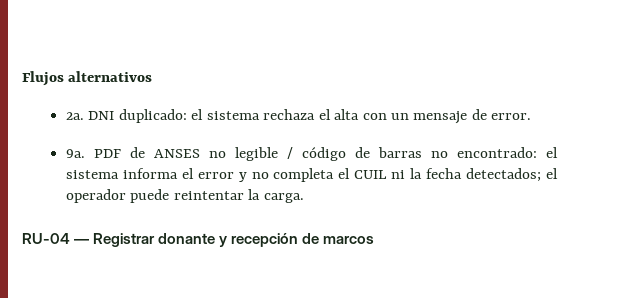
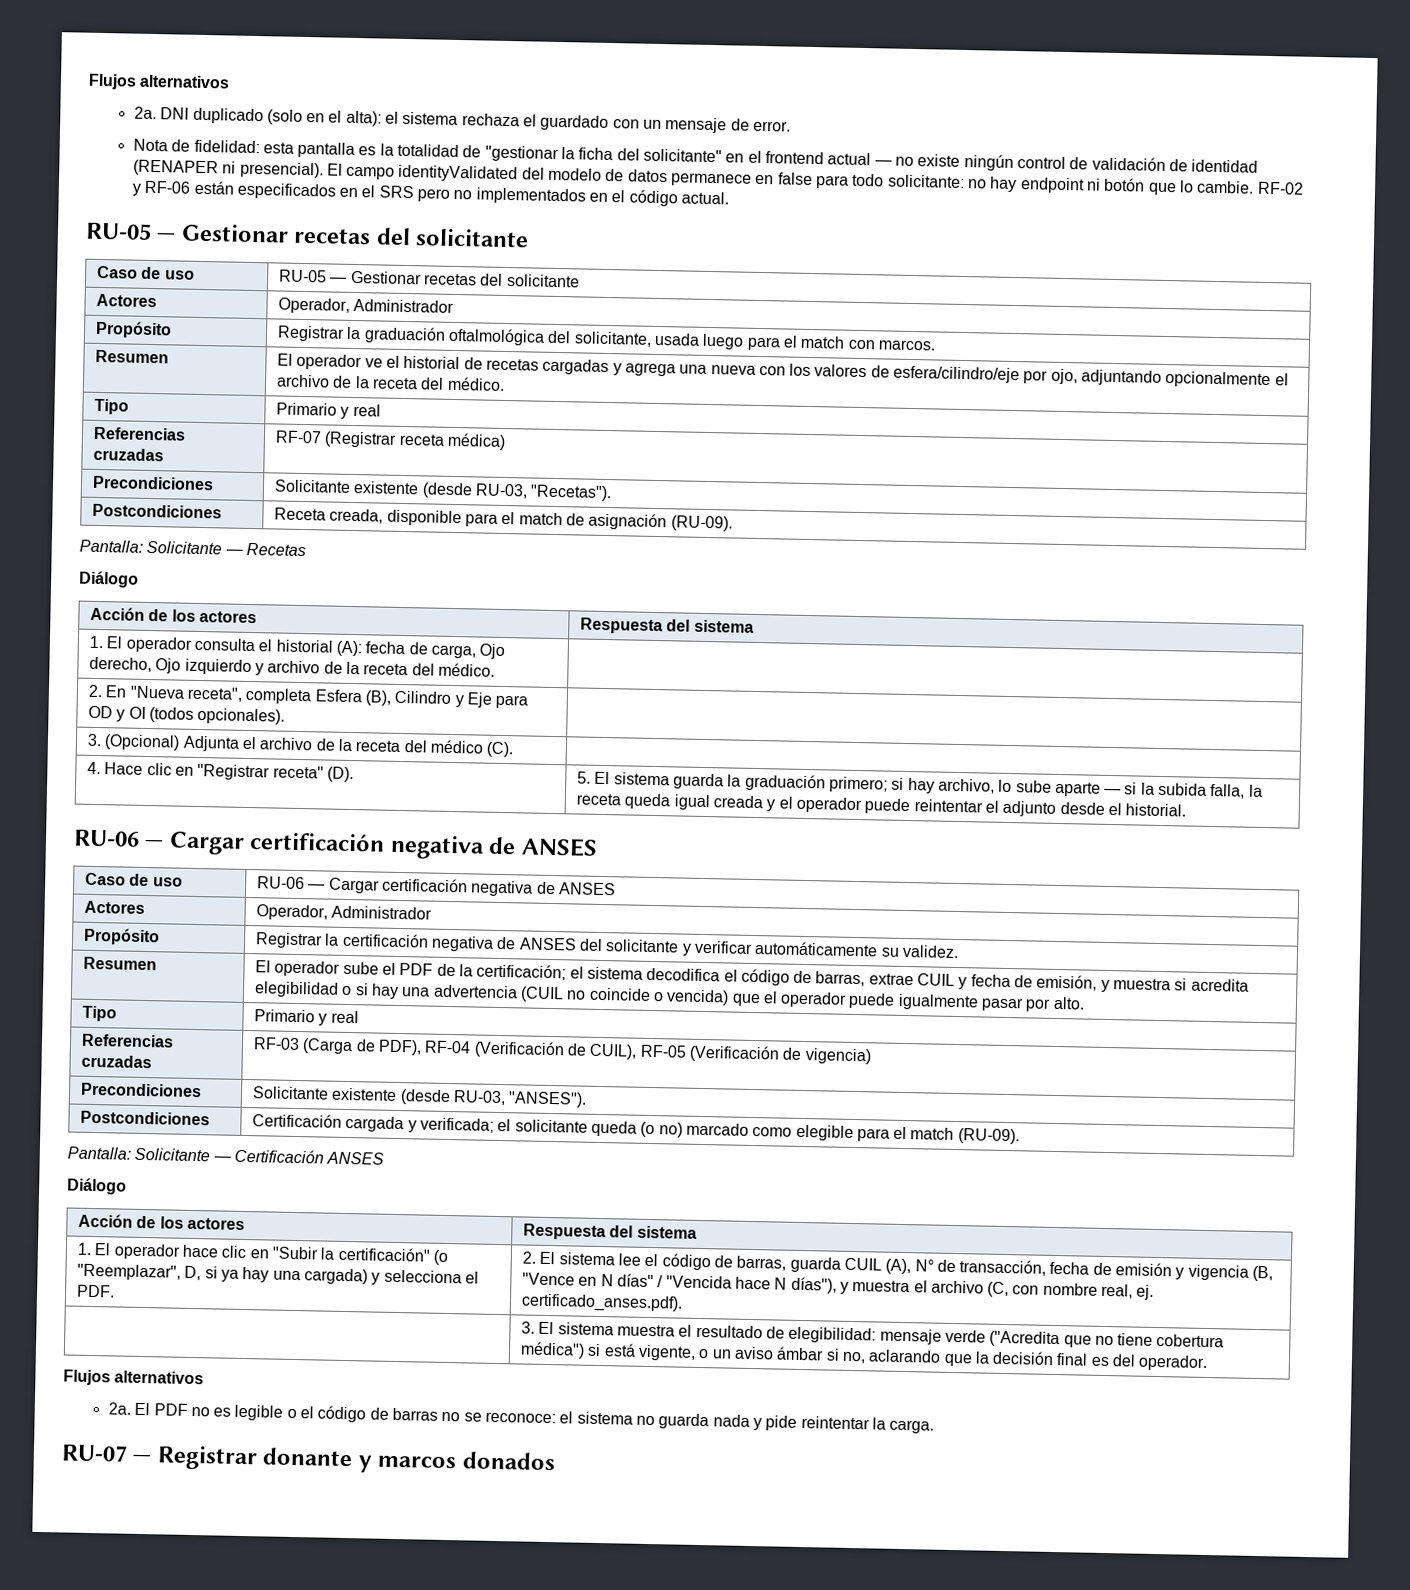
- DNI duplicado: el sistema rechaza el alta con un mensaje de error.
+ DNI duplicado (solo en el alta): el sistema rechaza el guardado con un mensaje de error.
- 9a. PDF de ANSES no legible / código de barras no encontrado: el sistema informa el error y no completa el CUIL ni la fecha detectados; el operador puede reintentar la carga.
+ Nota de fidelidad: esta pantalla es la totalidad de "gestionar la ficha del solicitante" en el frontend actual — no existe ningún control de validación de identidad (RENAPER ni presencial). El campo identityValidated del modelo de datos permanece en false para todo solicitante: no hay endpoint ni botón que lo cambie. RF-02 y RF-06 están especificados en el SRS pero no implementados en el código actual.
+ RU-05 — Gestionar recetas del solicitante
+ Caso de uso | RU-05 — Gestionar recetas del solicitante
+ Actores | Operador, Administrador
+ Propósito | Registrar la graduación oftalmológica del solicitante, usada luego para el match con marcos.
+ Resumen | El operador ve el historial de recetas cargadas y agrega una nueva con los valores de esfera/cilindro/eje por ojo, adjuntando opcionalmente el archivo de la receta del médico.
+ Tipo | Primario y real
+ Referencias cruzadas | RF-07 (Registrar receta médica)
+ Precondiciones | Solicitante existente (desde RU-03, "Recetas").
+ Postcondiciones | Receta creada, disponible para el match de asignación (RU-09).
+ Pantalla: Solicitante — Recetas
+ Diálogo
+ Acción de los actores | Respuesta del sistema
+ 1. El operador consulta el historial (A): fecha de carga, Ojo derecho, Ojo izquierdo y archivo de la receta del médico. |
+ 2. En "Nueva receta", completa Esfera (B), Cilindro y Eje para OD y OI (todos opcionales). |
+ 3. (Opcional) Adjunta el archivo de la receta del médico (C). |
+ 4. Hace clic en "Registrar receta" (D). | 5. El sistema guarda la graduación primero; si hay archivo, lo sube aparte — si la subida falla, la receta queda igual creada y el operador puede reintentar el adjunto desde el historial.
+ RU-06 — Cargar certificación negativa de ANSES
+ Caso de uso | RU-06 — Cargar certificación negativa de ANSES
+ Actores | Operador, Administrador
+ Propósito | Registrar la certificación negativa de ANSES del solicitante y verificar automáticamente su validez.
+ Resumen | El operador sube el PDF de la certificación; el sistema decodifica el código de barras, extrae CUIL y fecha de emisión, y muestra si acredita elegibilidad o si hay una advertencia (CUIL no coincide o vencida) que el operador puede igualmente pasar por alto.
+ Tipo | Primario y real
+ Referencias cruzadas | RF-03 (Carga de PDF), RF-04 (Verificación de CUIL), RF-05 (Verificación de vigencia)
+ Precondiciones | Solicitante existente (desde RU-03, "ANSES").
+ Postcondiciones | Certificación cargada y verificada; el solicitante queda (o no) marcado como elegible para el match (RU-09).
+ Pantalla: Solicitante — Certificación ANSES
+ Diálogo
+ Acción de los actores | Respuesta del sistema
+ 1. El operador hace clic en "Subir la certificación" (o "Reemplazar", D, si ya hay una cargada) y selecciona el PDF. | 2. El sistema lee el código de barras, guarda CUIL (A), N° de transacción, fecha de emisión y vigencia (B, "Vence en N días" / "Vencida hace N días"), y muestra el archivo (C, con nombre real, ej. certificado_anses.pdf).
+ | 3. El sistema muestra el resultado de elegibilidad: mensaje verde ("Acredita que no tiene cobertura médica") si está vigente, o un aviso ámbar si no, aclarando que la decisión final es del operador.
+ Flujos alternativos
+ 2a. El PDF no es legible o el código de barras no se reconoce: el sistema no guarda nada y pide reintentar la carga.
- RU-04 — Registrar donante y recepción de marcos
+ RU-07 — Registrar donante y marcos donados

